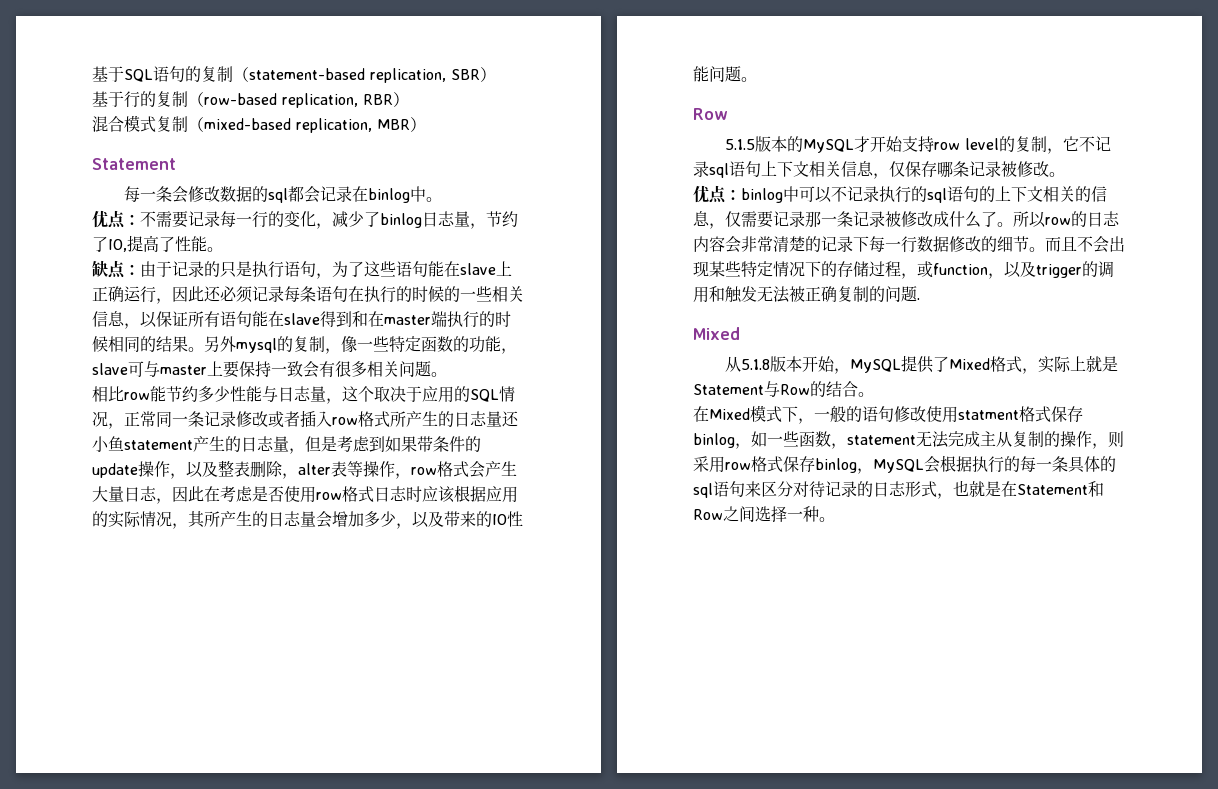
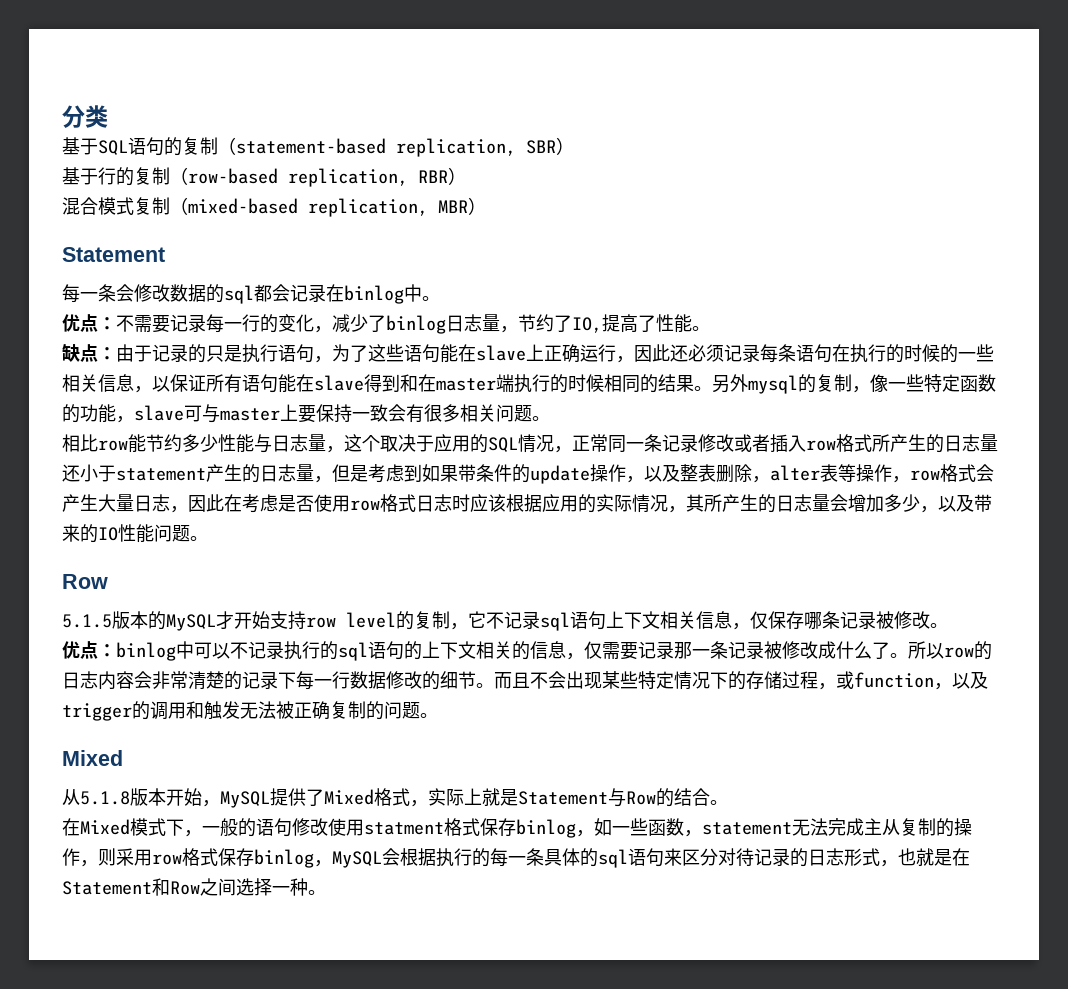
+ 分类
- 相比row能节约多少性能与日志量，这个取决于应用的SQL情况，正常同一条记录修改或者插入row格式所产生的日志量还小鱼statement产生的日志量，但是考虑到如果带条件的update操作，以及整表删除，alter表等操作，row格式会产生大量日志，因此在考虑是否使用row格式日志时应该根据应用的实际情况，其所产生的日志量会增加多少，以及带来的IO性能问题。
+ 相比row能节约多少性能与日志量，这个取决于应用的SQL情况，正常同一条记录修改或者插入row格式所产生的日志量还小于statement产生的日志量，但是考虑到如果带条件的update操作，以及整表删除，alter表等操作，row格式会产生大量日志，因此在考虑是否使用row格式日志时应该根据应用的实际情况，其所产生的日志量会增加多少，以及带来的IO性能问题。
- 而且不会出现某些特定情况下的存储过程，或function，以及trigger的调用和触发无法被正确复制的问题.
+ 而且不会出现某些特定情况下的存储过程，或function，以及trigger的调用和触发无法被正确复制的问题。

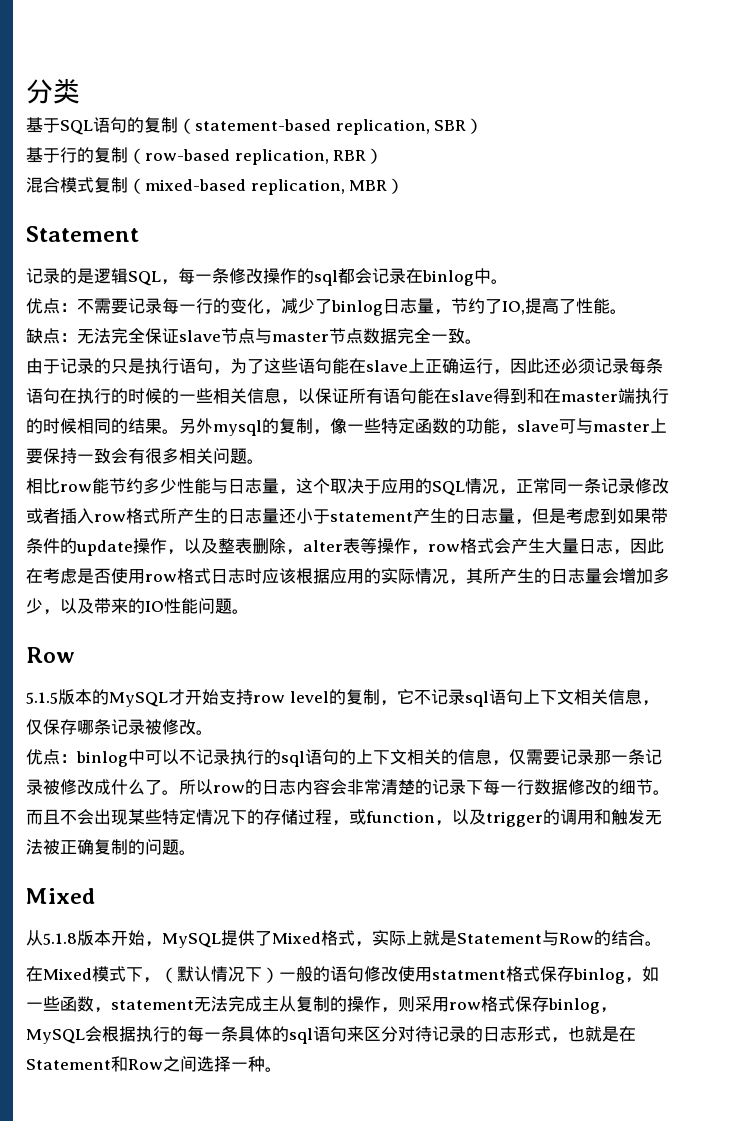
- 每一条会修改数据的sql都会记录在binlog中。
+ 记录的是逻辑SQL，每一条修改操作的sql都会记录在binlog中。
- 缺点：由于记录的只是执行语句，为了这些语句能在slave上正确运行，因此还必须记录每条语句在执行的时候的一些相关信息，以保证所有语句能在slave得到和在master端执行的时候相同的结果。
+ 缺点：无法完全保证slave节点与master节点数据完全一致。
+ 由于记录的只是执行语句，为了这些语句能在slave上正确运行，因此还必须记录每条语句在执行的时候的一些相关信息，以保证所有语句能在slave得到和在master端执行的时候相同的结果。
- 在Mixed模式下，一般的语句修改使用statment格式保存binlog，如一些函数，statement无法完成主从复制的操作，则采用row格式保存binlog，MySQL会根据执行的每一条具体的sql语句来区分对待记录的日志形式，也就是在Statement和Row之间选择一种。
+ 在Mixed模式下，（默认情况下）一般的语句修改使用statment格式保存binlog，如一些函数，statement无法完成主从复制的操作，则采用row格式保存binlog，MySQL会根据执行的每一条具体的sql语句来区分对待记录的日志形式，也就是在Statement和Row之间选择一种。

